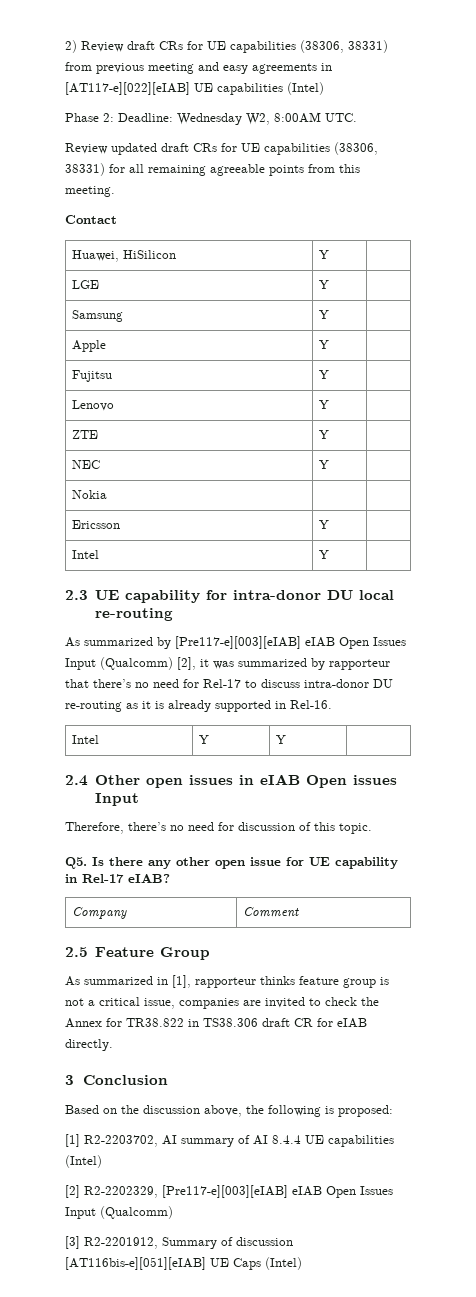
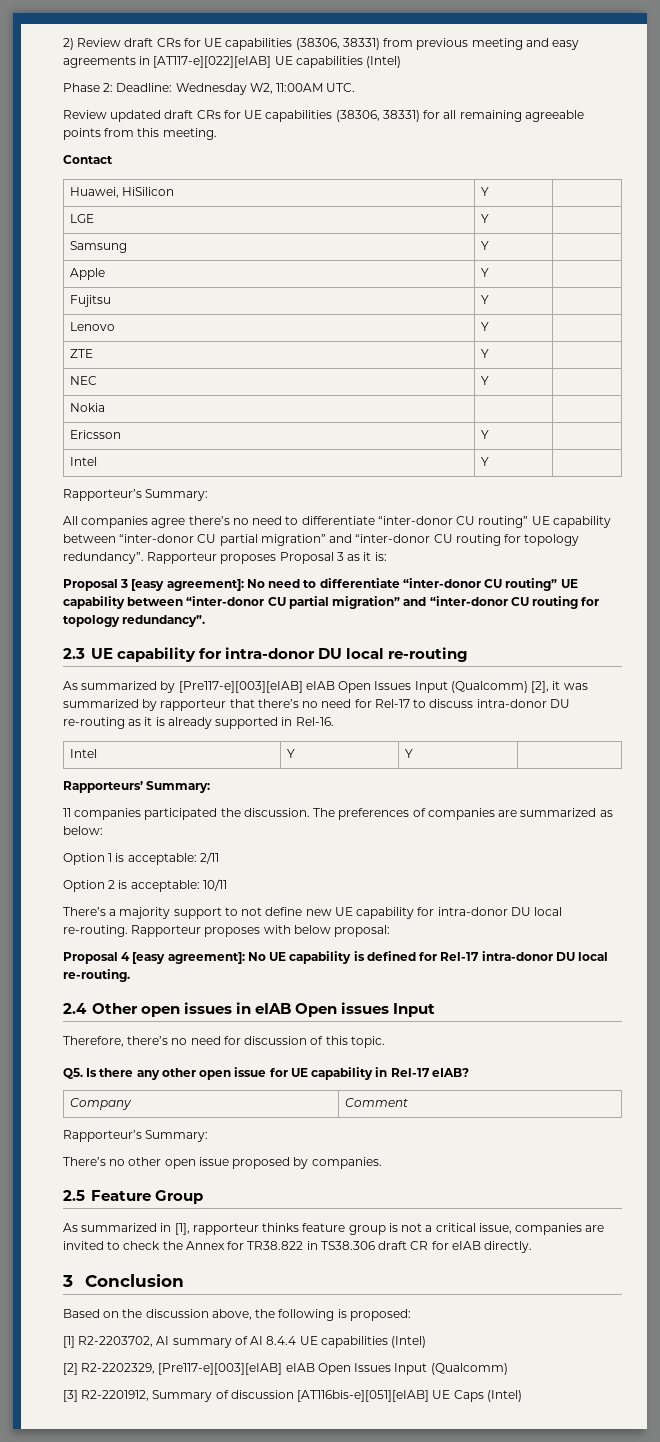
- Phase 2: Deadline: Wednesday W2, 8:00AM UTC.
+ Phase 2: Deadline: Wednesday W2, 11:00AM UTC.
  Ericsson | Y |
  Intel | Y |
+ Rapporteur’s Summary:
+ All companies agree there’s no need to differentiate “inter-donor CU routing” UE capability between “inter-donor CU partial migration” and “inter-donor CU routing for topology redundancy”. Rapporteur proposes Proposal 3 as it is:
+ Proposal 3 [easy agreement]: No need to differentiate “inter-donor CU routing” UE capability between “inter-donor CU partial migration” and “inter-donor CU routing for topology redundancy”.
+ Rapporteurs’ Summary:
+ 11 companies participated the discussion. The preferences of companies are summarized as below:
+ Option 1 is acceptable: 2/11
+ Option 2 is acceptable: 10/11
+ There’s a majority support to not define new UE capability for intra-donor DU local re-routing. Rapporteur proposes with below proposal:
+ Proposal 4 [easy agreement]: No UE capability is defined for Rel-17 intra-donor DU local re-routing.
  Company | Comment
+ Rapporteur’s Summary:
+ There’s no other open issue proposed by companies.

